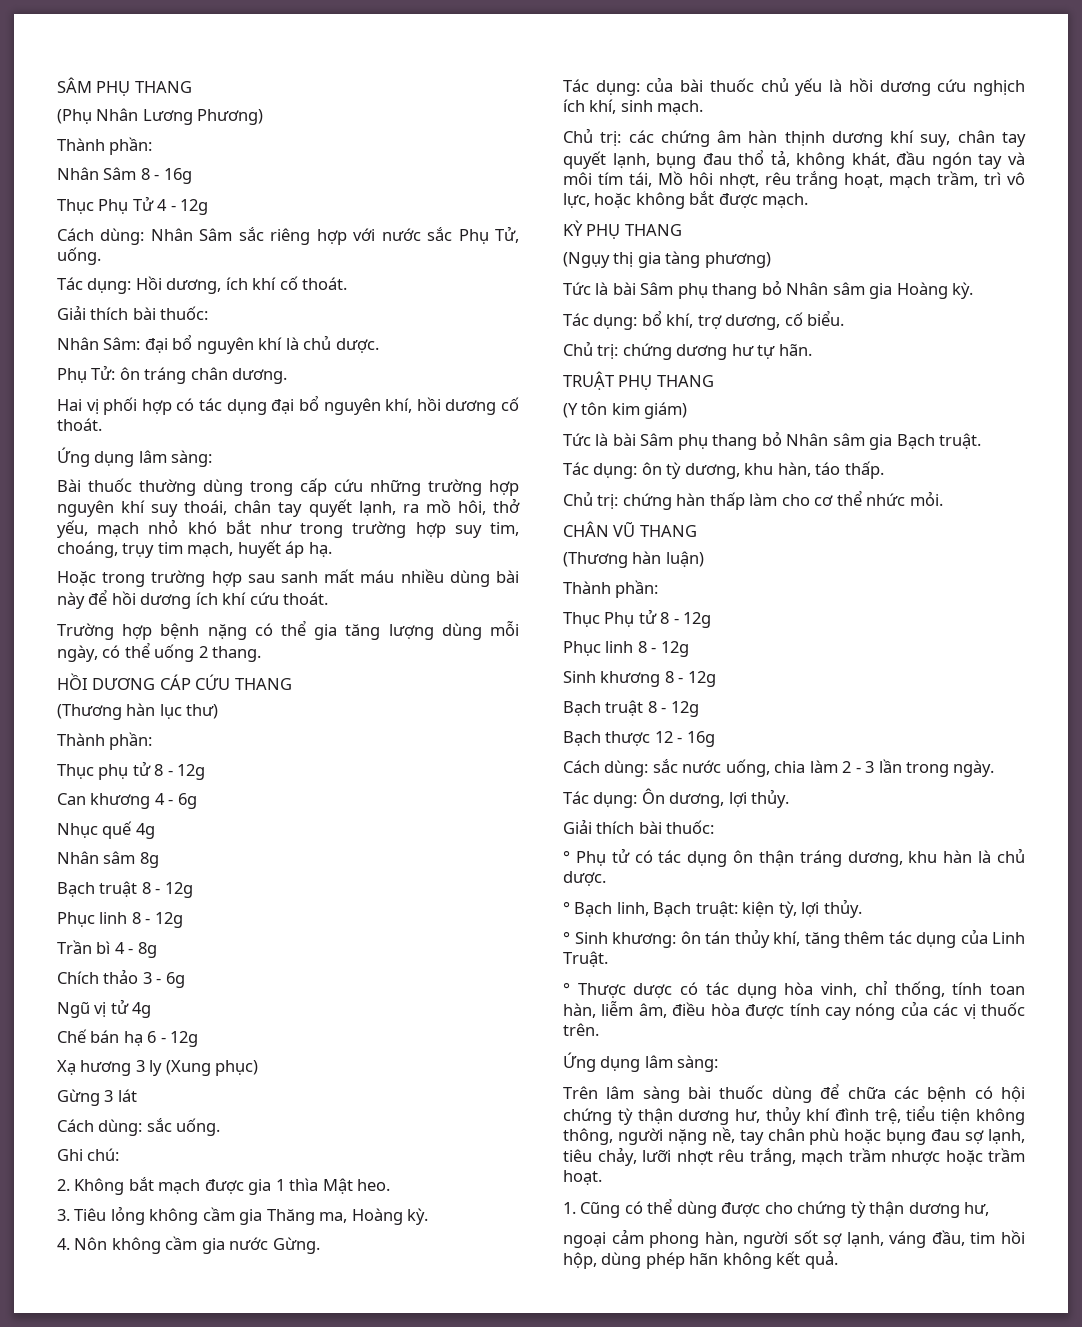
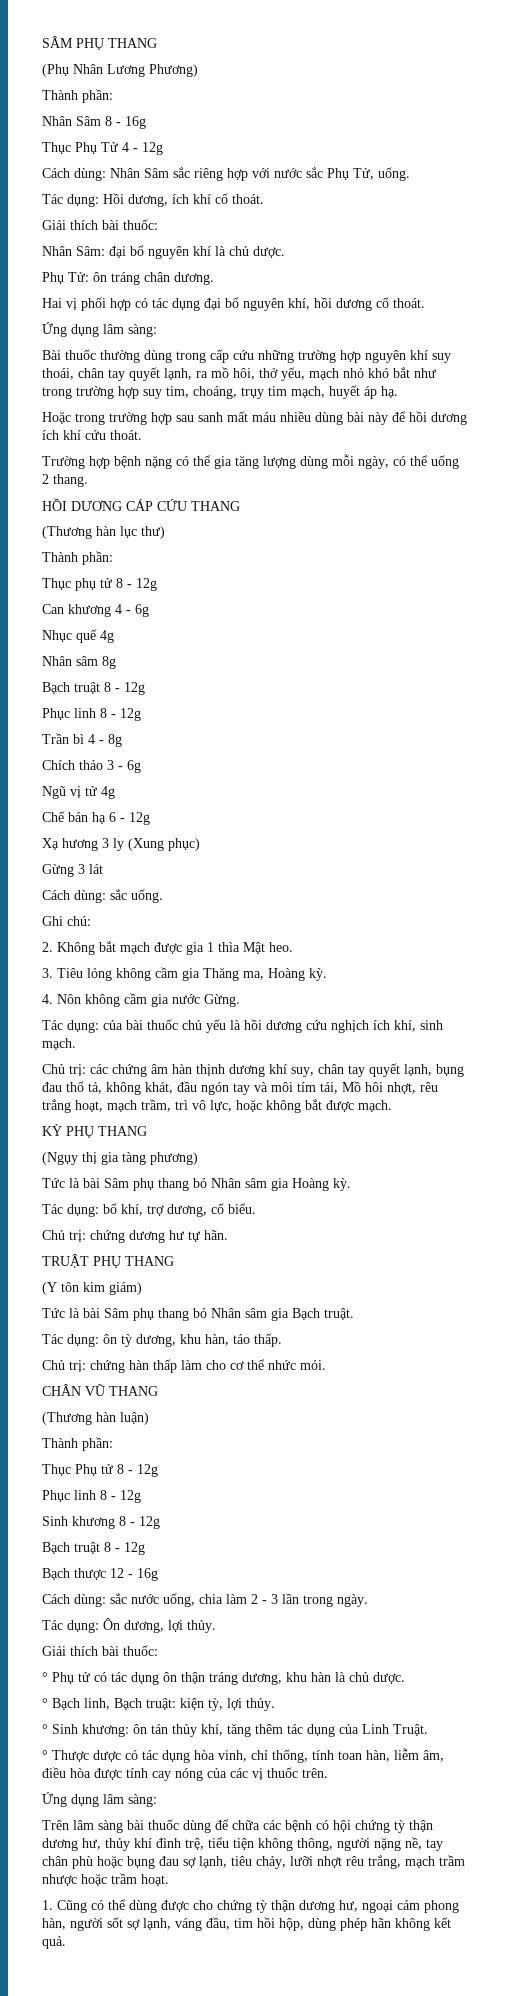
- 1. Cũng có thể dùng được cho chứng tỳ thận dương hư,
- ngoại cảm phong hàn, người sốt sợ lạnh, váng đầu, tim hồi hộp, dùng phép hãn không kết quả.
+ 1. Cũng có thể dùng được cho chứng tỳ thận dương hư, ngoại cảm phong hàn, người sốt sợ lạnh, váng đầu, tim hồi hộp, dùng phép hãn không kết quả.

